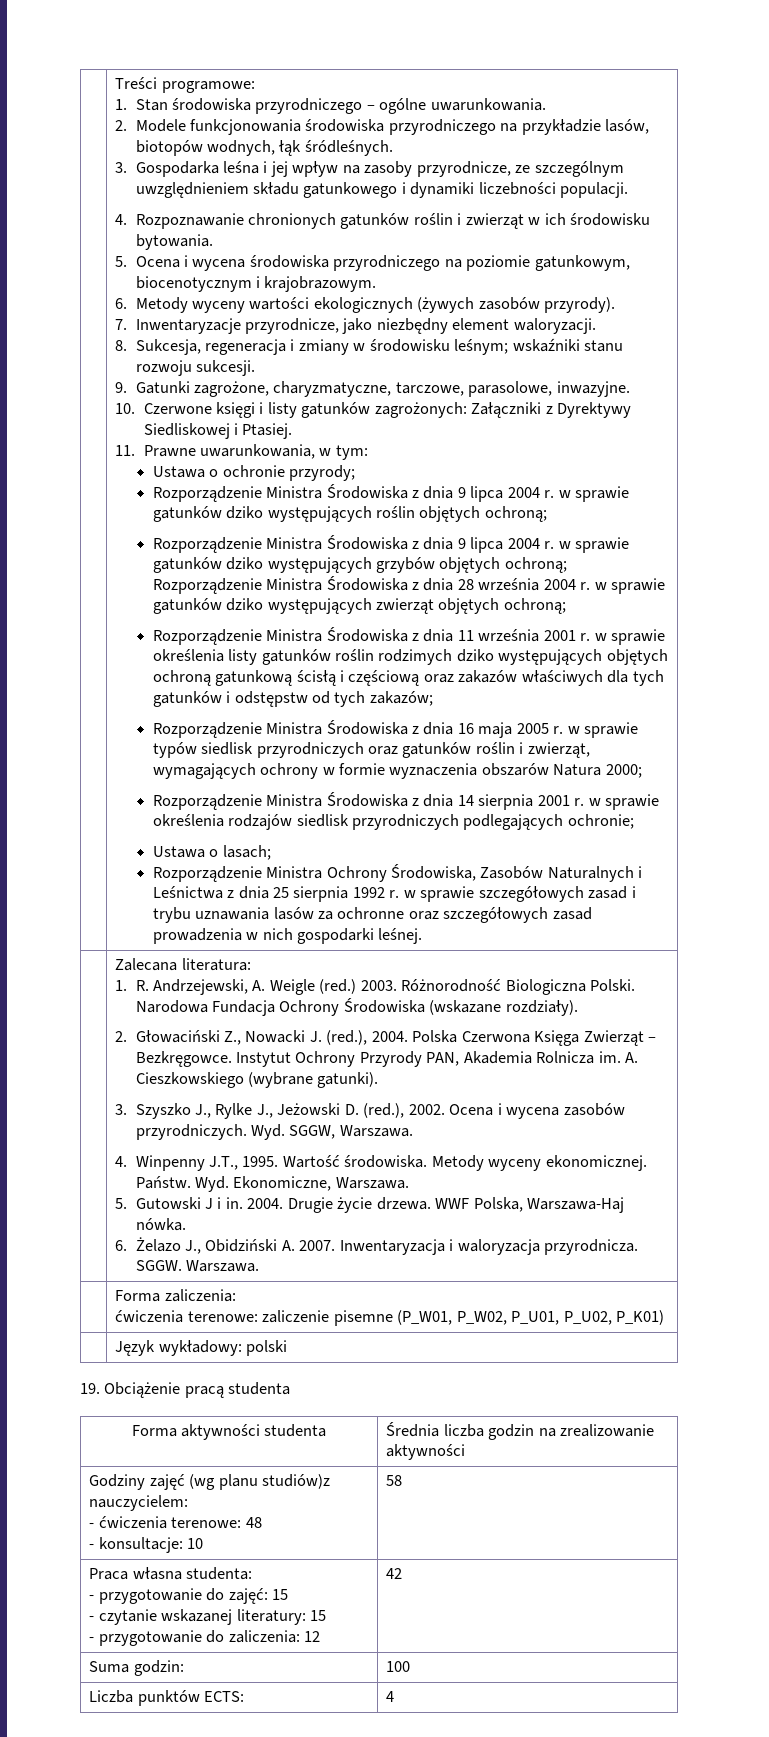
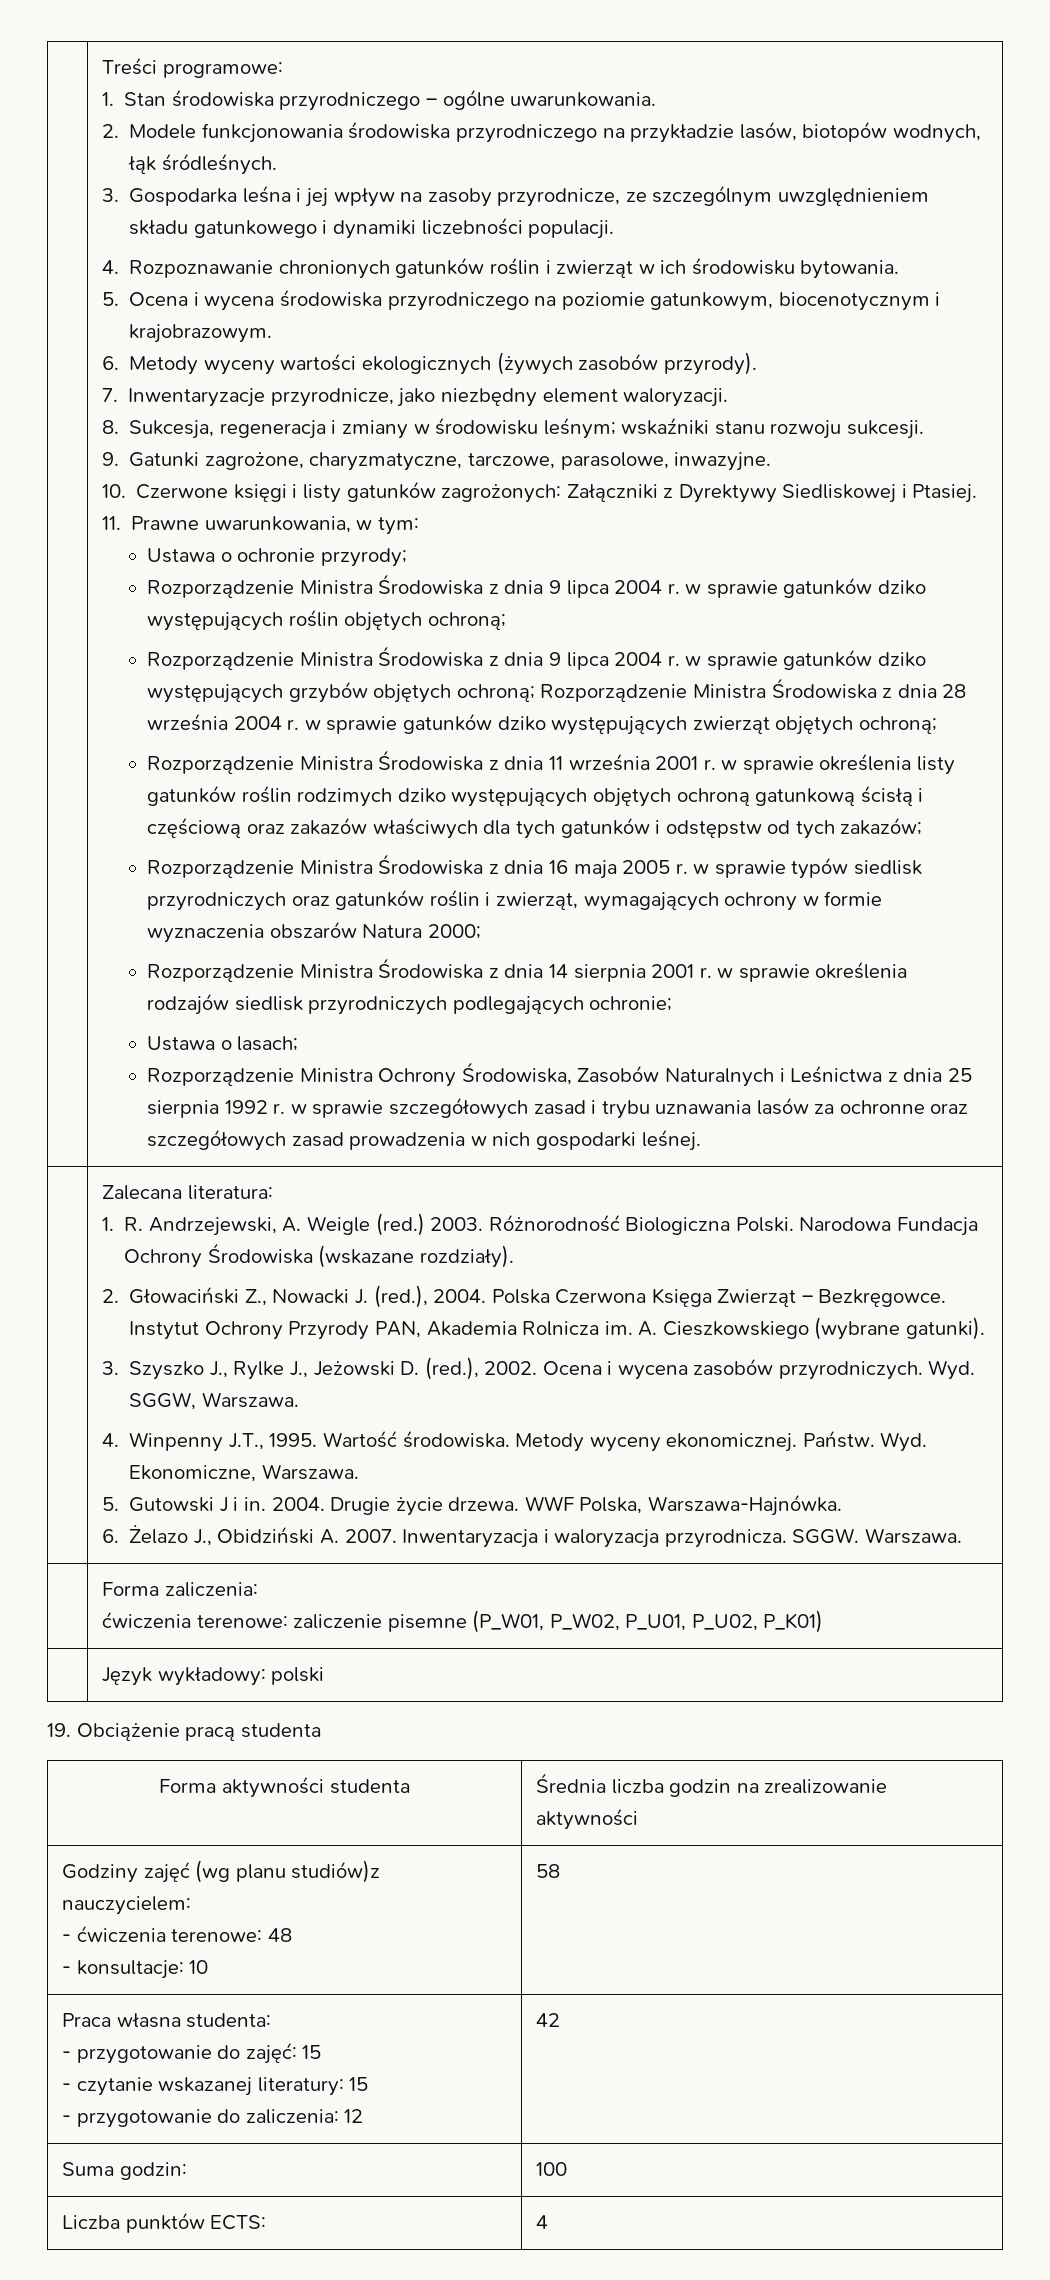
- WWF Polska, Warszawa-Haj nówka.
+ WWF Polska, Warszawa-Hajnówka.

